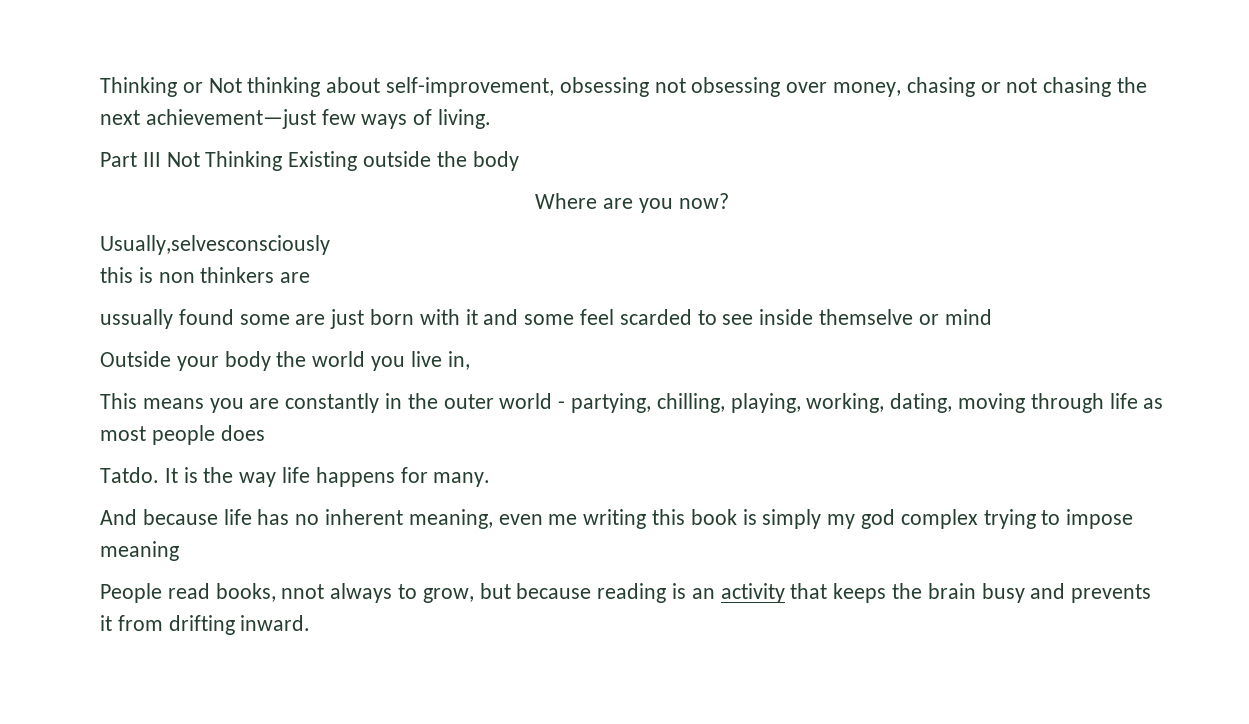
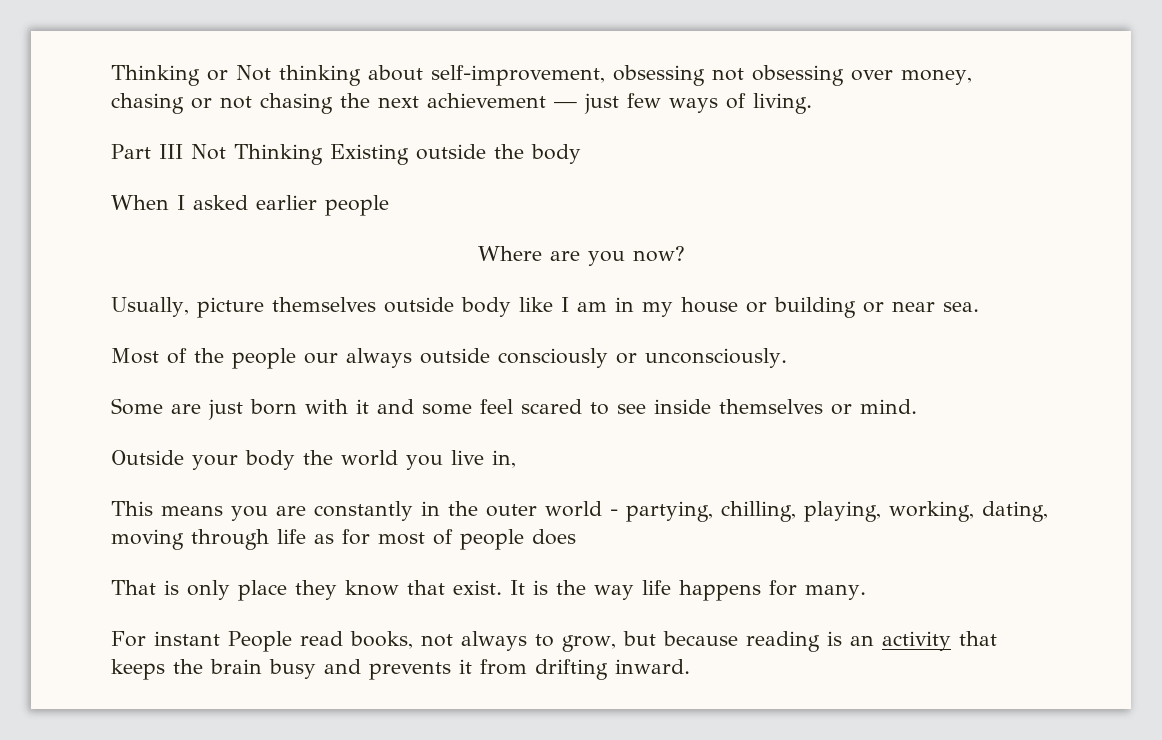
- Thinking or Not thinking about self-improvement, obsessing not obsessing over money, chasing or not chasing the next achievement—just few ways of living.
+ Thinking or Not thinking about self-improvement, obsessing not obsessing over money, chasing or not chasing the next achievement — just few ways of living.
+ When I asked earlier people
- Usually,selvesconsciously
- this is non thinkers are
- ussually found some are just born with it and some feel scarded to see inside themselve or mind
+ Usually, picture themselves outside body like I am in my house or building or near sea.
+ Most of the people our always outside consciously or unconsciously.
+ Some are just born with it and some feel scared to see inside themselves or mind.
- This means you are constantly in the outer world - partying, chilling, playing, working, dating, moving through life as most people does
+ This means you are constantly in the outer world - partying, chilling, playing, working, dating, moving through life as for most of people does
- Tatdo.
+ That is only place they know that exist.
- And because life has no inherent meaning, even me writing this book is simply my god complex trying to impose meaning
- People read books, nnot always to grow, but because reading is an activity that keeps the brain busy and prevents it from drifting inward.
+ For instant People read books, not always to grow, but because reading is an activity that keeps the brain busy and prevents it from drifting inward.

